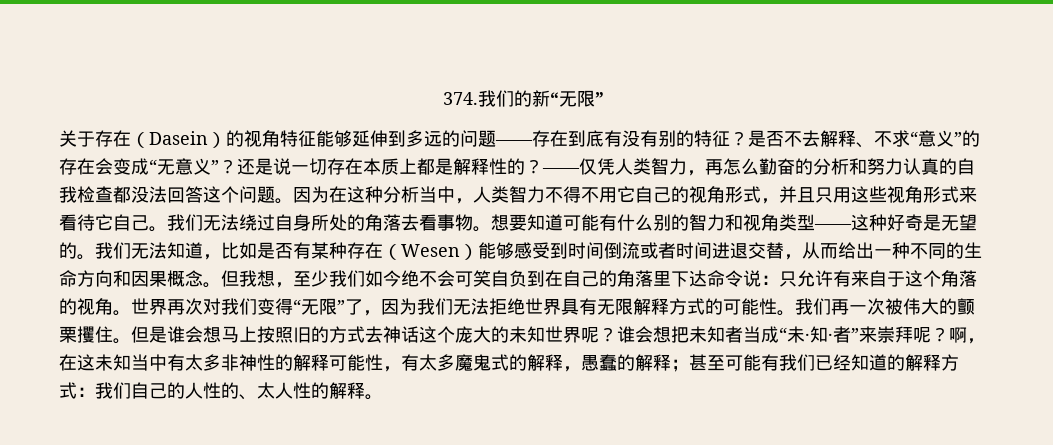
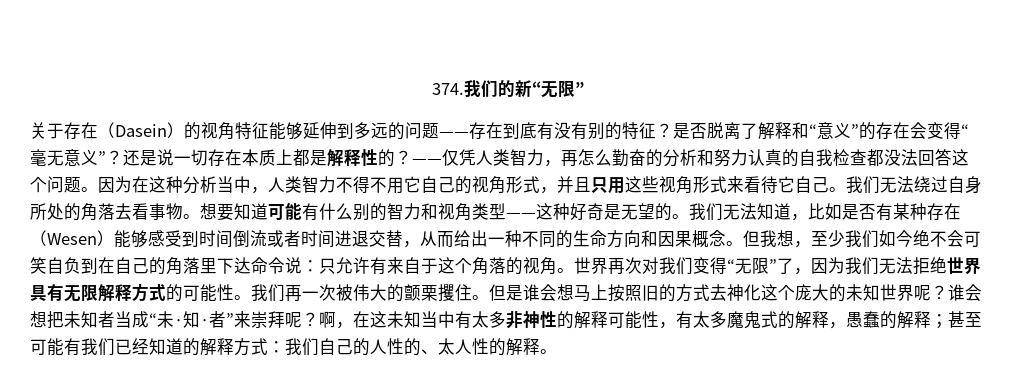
- 是否不去解释、不求“意义”的存在会变成“无意义”？
+ 是否脱离了解释和“意义”的存在会变得“毫无意义”？
- 但是谁会想马上按照旧的方式去神话这个庞大的未知世界呢？
+ 但是谁会想马上按照旧的方式去神化这个庞大的未知世界呢？

